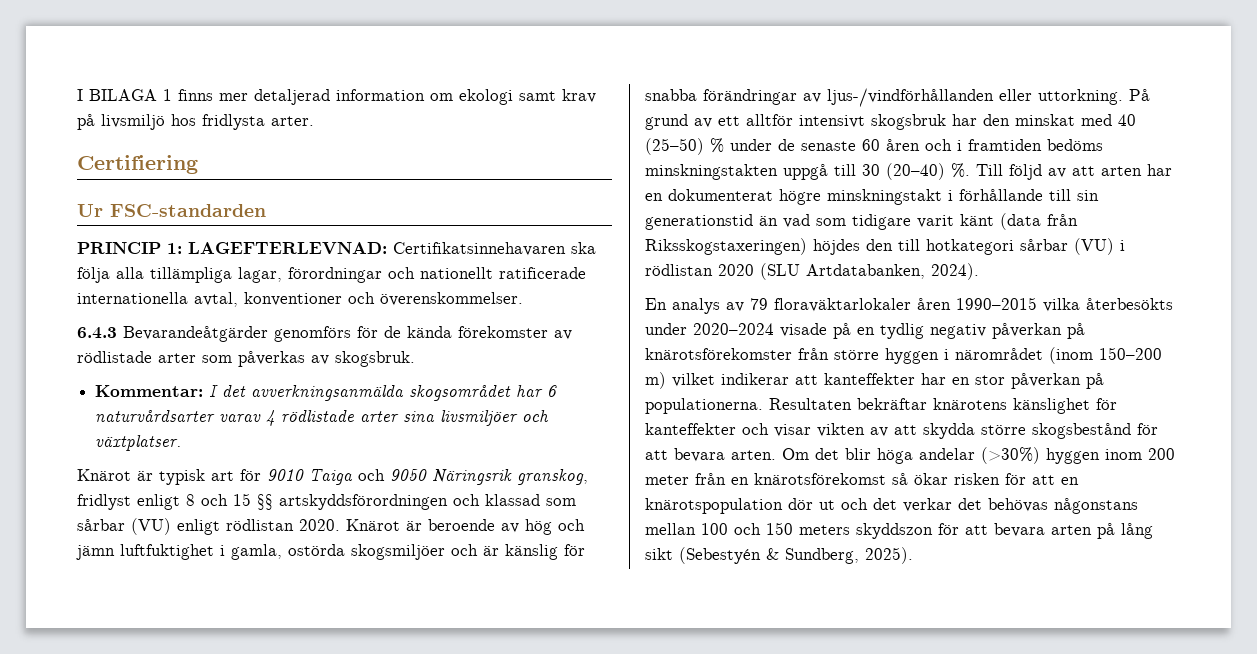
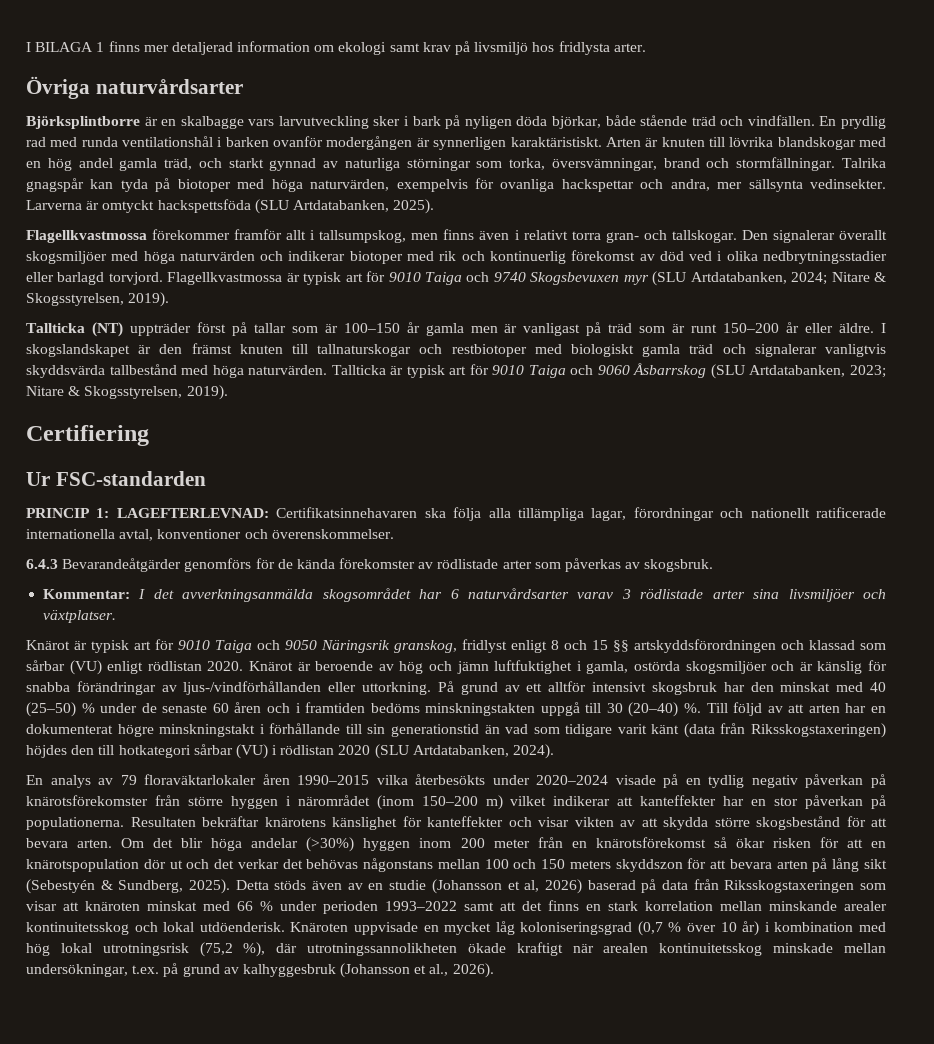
+ Övriga naturvårdsarter
+ Björksplintborre är en skalbagge vars larvutveckling sker i bark på nyligen döda björkar, både stående träd och vindfällen. En prydlig rad med runda ventilationshål i barken ovanför modergången är synnerligen karaktäristiskt. Arten är knuten till lövrika blandskogar med en hög andel gamla träd, och starkt gynnad av naturliga störningar som torka, översvämningar, brand och stormfällningar. Talrika gnagspår kan tyda på biotoper med höga naturvärden, exempelvis för ovanliga hackspettar och andra, mer sällsynta vedinsekter. Larverna är omtyckt hackspettsföda (SLU Artdatabanken, 2025).
+ Flagellkvastmossa förekommer framför allt i tallsumpskog, men finns även i relativt torra gran- och tallskogar. Den signalerar överallt skogsmiljöer med höga naturvärden och indikerar biotoper med rik och kontinuerlig förekomst av död ved i olika nedbrytningsstadier eller barlagd torvjord. Flagellkvastmossa är typisk art för 9010 Taiga och 9740 Skogsbevuxen myr (SLU Artdatabanken, 2024; Nitare & Skogsstyrelsen, 2019).
+ Tallticka (NT) uppträder först på tallar som är 100–150 år gamla men är vanligast på träd som är runt 150–200 år eller äldre. I skogslandskapet är den främst knuten till tallnaturskogar och restbiotoper med biologiskt gamla träd och signalerar vanligtvis skyddsvärda tallbestånd med höga naturvärden. Tallticka är typisk art för 9010 Taiga och 9060 Åsbarrskog (SLU Artdatabanken, 2023; Nitare & Skogsstyrelsen, 2019).
- Kommentar: I det avverkningsanmälda skogsområdet har 6 naturvårdsarter varav 4 rödlistade arter sina livsmiljöer och växtplatser.
+ Kommentar: I det avverkningsanmälda skogsområdet har 6 naturvårdsarter varav 3 rödlistade arter sina livsmiljöer och växtplatser.
+ Detta stöds även av en studie (Johansson et al, 2026) baserad på data från Riksskogstaxeringen som visar att knäroten minskat med 66 % under perioden 1993–2022 samt att det finns en stark korrelation mellan minskande arealer kontinuitetsskog och lokal utdöenderisk. Knäroten uppvisade en mycket låg koloniseringsgrad (0,7 % över 10 år) i kombination med hög lokal utrotningsrisk (75,2 %), där utrotningssannolikheten ökade kraftigt när arealen kontinuitetsskog minskade mellan undersökningar, t.ex. på grund av kalhyggesbruk (Johansson et al., 2026).

